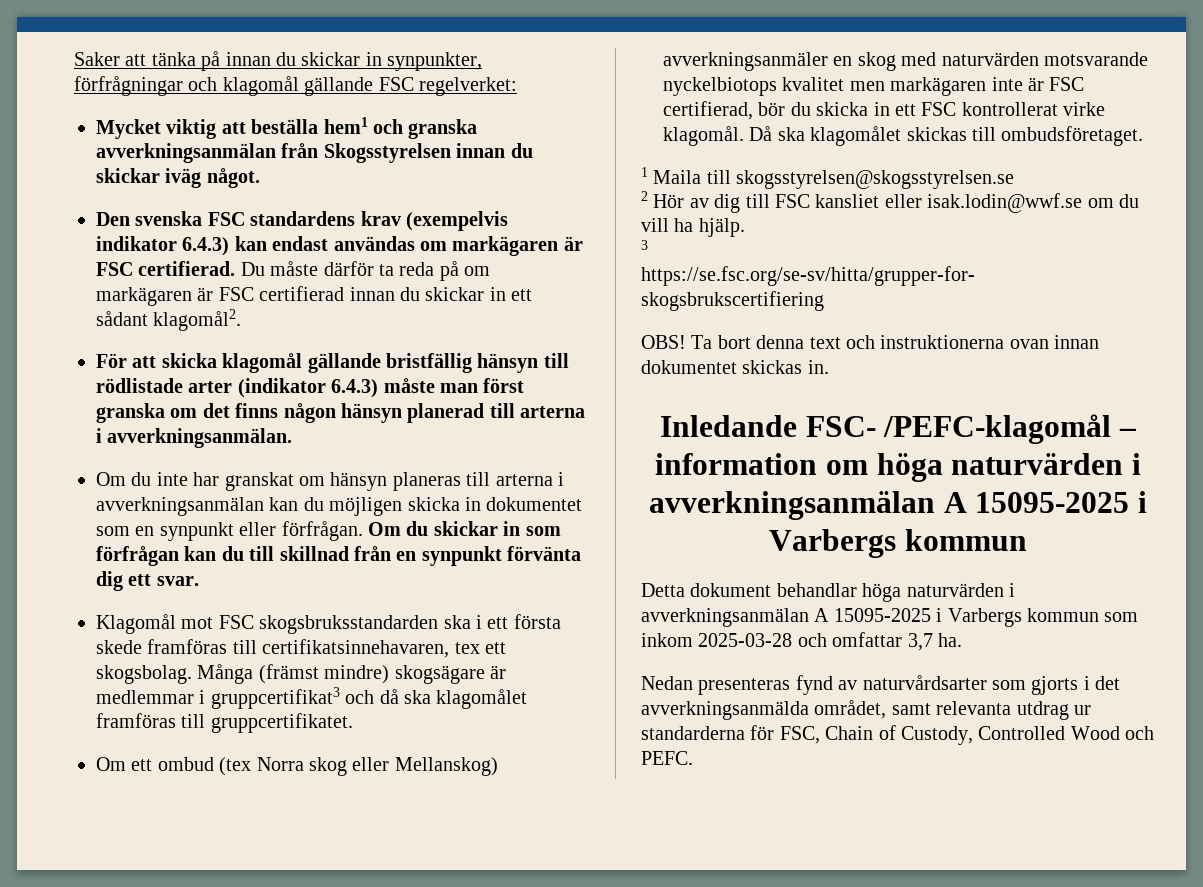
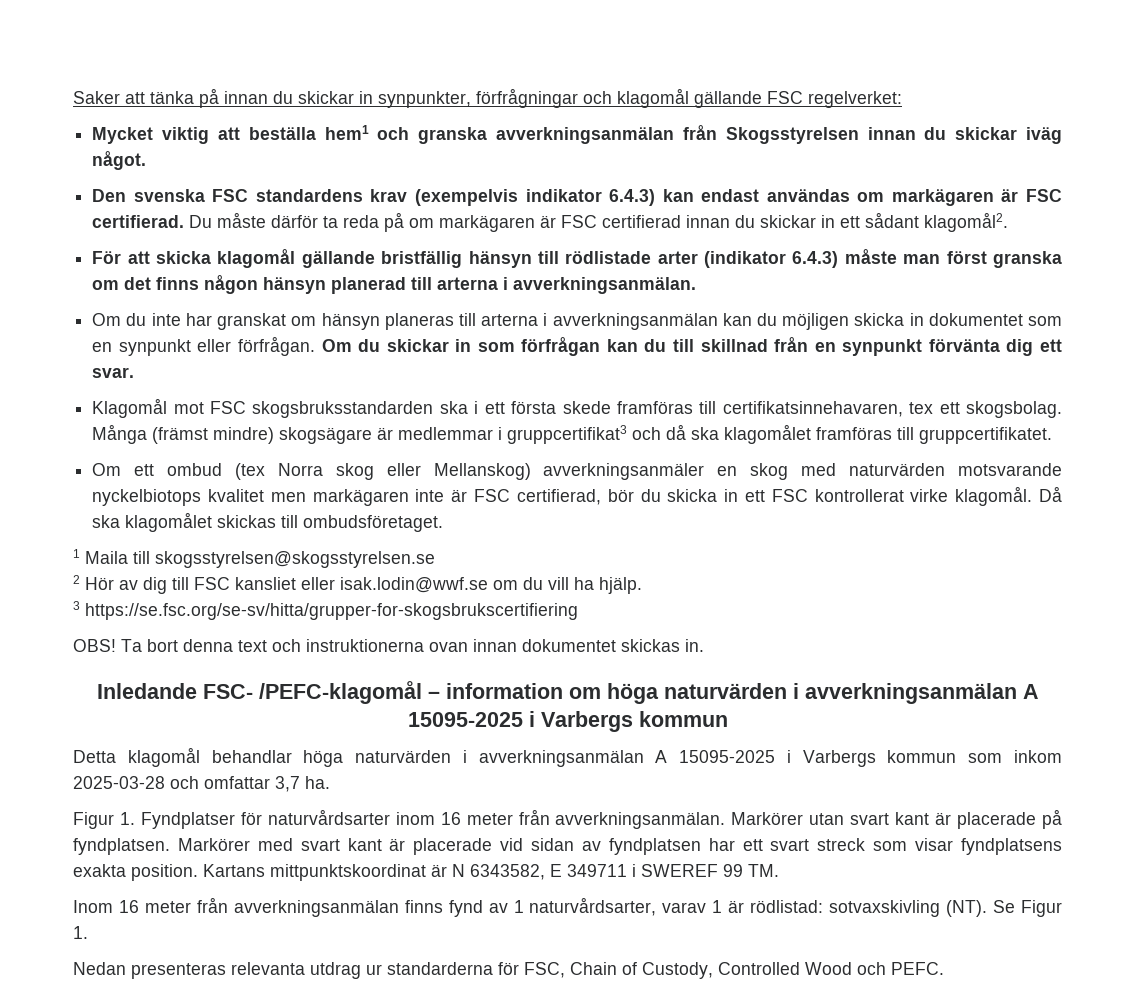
- Detta dokument behandlar höga naturvärden i avverkningsanmälan A 15095-2025 i Varbergs kommun som inkom 2025-03-28 och omfattar 3,7 ha.
+ Detta klagomål behandlar höga naturvärden i avverkningsanmälan A 15095-2025 i Varbergs kommun som inkom 2025-03-28 och omfattar 3,7 ha.
- Nedan presenteras fynd av naturvårdsarter som gjorts i det avverkningsanmälda området, samt relevanta utdrag ur standarderna för FSC, Chain of Custody, Controlled Wood och PEFC.
+ Figur 1. Fyndplatser för naturvårdsarter inom 16 meter från avverkningsanmälan. Markörer utan svart kant är placerade på fyndplatsen. Markörer med svart kant är placerade vid sidan av fyndplatsen har ett svart streck som visar fyndplatsens exakta position. Kartans mittpunktskoordinat är N 6343582, E 349711 i SWEREF 99 TM.
+ Inom 16 meter från avverkningsanmälan finns fynd av 1 naturvårdsarter, varav 1 är rödlistad: sotvaxskivling (NT). Se Figur 1.
+ Nedan presenteras relevanta utdrag ur standarderna för FSC, Chain of Custody, Controlled Wood och PEFC.

